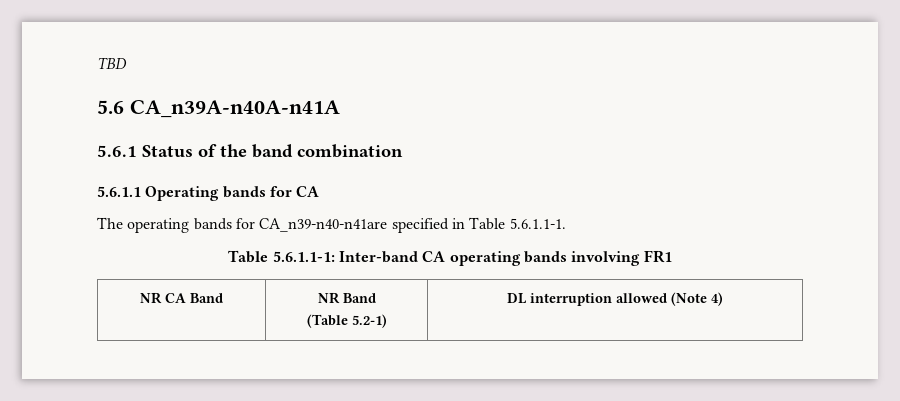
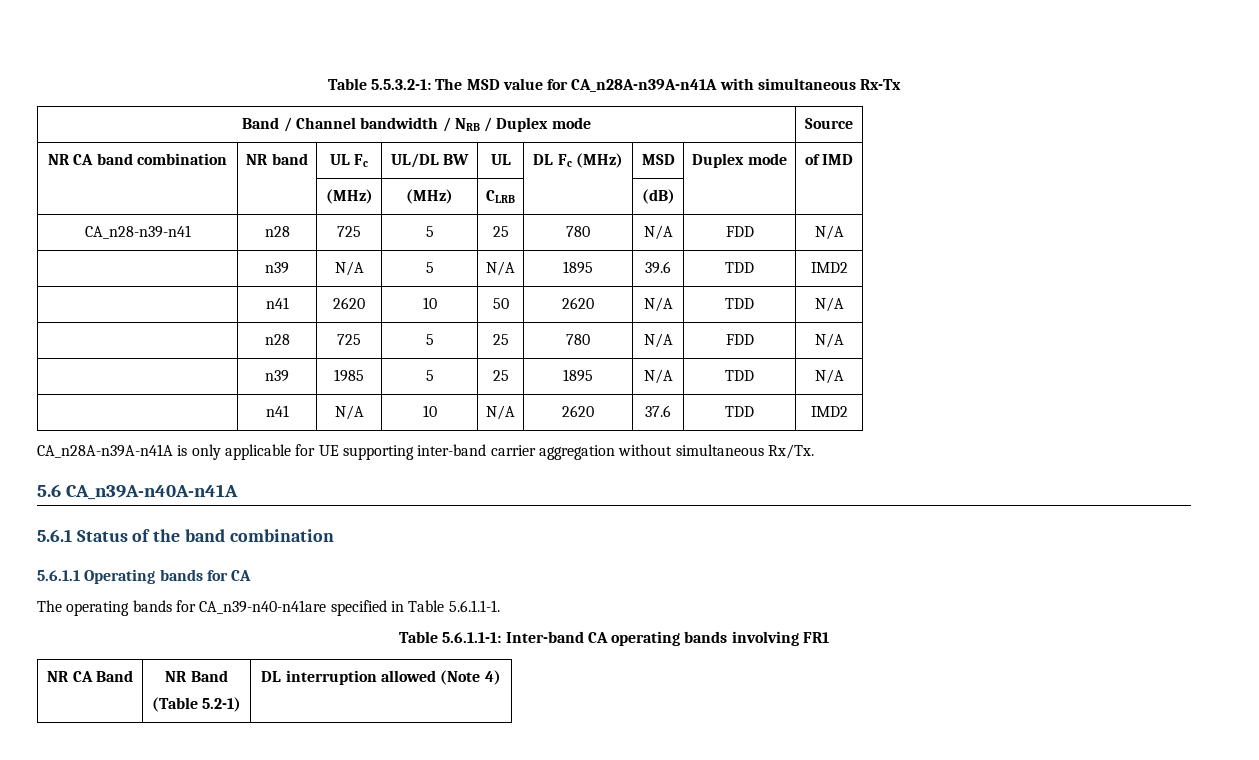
- TBD
+ Table 5.5.3.2-1: The MSD value for CA_n28A-n39A-n41A with simultaneous Rx-Tx
+ Band / Channel bandwidth / NRB / Duplex mode | Source
+ NR CA band combination | NR band | UL Fc | UL/DL BW | UL | DL Fc (MHz) | MSD | Duplex mode | of IMD
+ | | (MHz) | (MHz) | CLRB | | (dB) | |
+ CA_n28-n39-n41 | n28 | 725 | 5 | 25 | 780 | N/A | FDD | N/A
+ | n39 | N/A | 5 | N/A | 1895 | 39.6 | TDD | IMD2
+ | n41 | 2620 | 10 | 50 | 2620 | N/A | TDD | N/A
+ | n28 | 725 | 5 | 25 | 780 | N/A | FDD | N/A
+ | n39 | 1985 | 5 | 25 | 1895 | N/A | TDD | N/A
+ | n41 | N/A | 10 | N/A | 2620 | 37.6 | TDD | IMD2
+ CA_n28A-n39A-n41A is only applicable for UE supporting inter-band carrier aggregation without simultaneous Rx/Tx.

